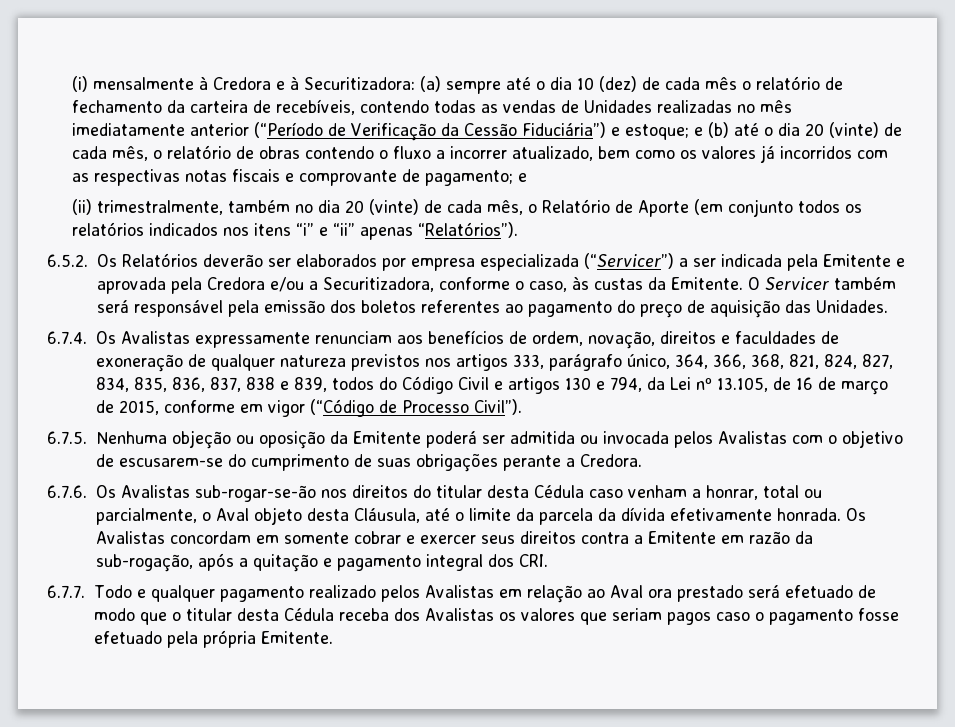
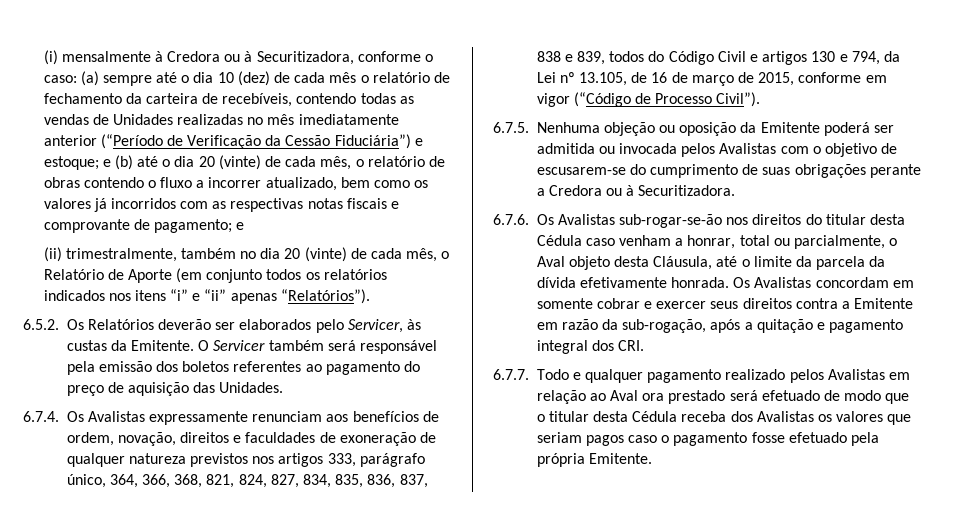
- (i) mensalmente à Credora e à Securitizadora:
+ (i) mensalmente à Credora ou à Securitizadora, conforme o caso:
- 6.5.2. Os Relatórios deverão ser elaborados por empresa especializada (“Servicer”) a ser indicada pela Emitente e aprovada pela Credora e/ou a Securitizadora, conforme o caso, às custas da Emitente.
+ 6.5.2. Os Relatórios deverão ser elaborados pelo Servicer, às custas da Emitente.
- 6.7.5. Nenhuma objeção ou oposição da Emitente poderá ser admitida ou invocada pelos Avalistas com o objetivo de escusarem-se do cumprimento de suas obrigações perante a Credora.
+ 6.7.5. Nenhuma objeção ou oposição da Emitente poderá ser admitida ou invocada pelos Avalistas com o objetivo de escusarem-se do cumprimento de suas obrigações perante a Credora ou à Securitizadora.

